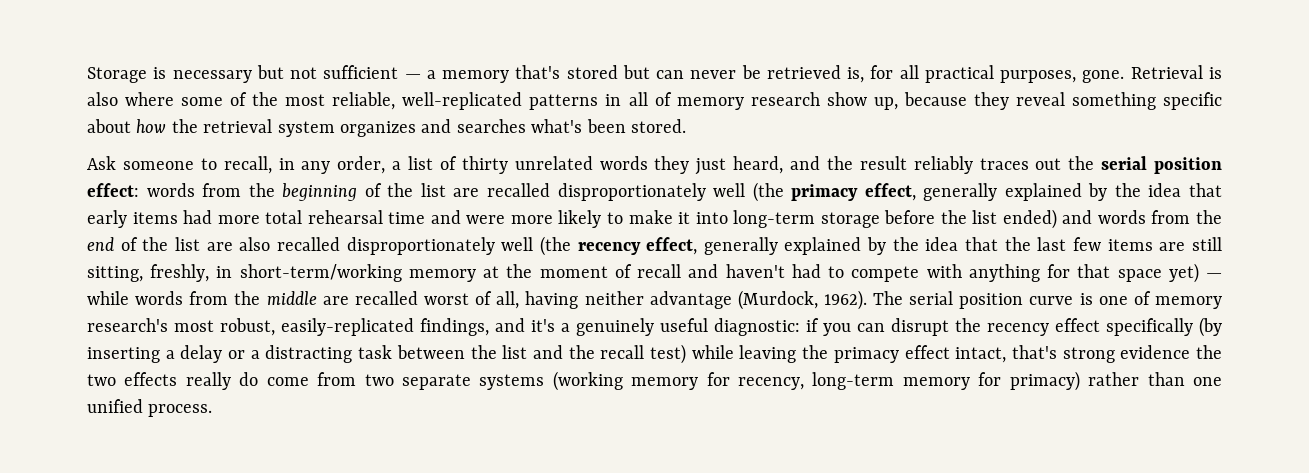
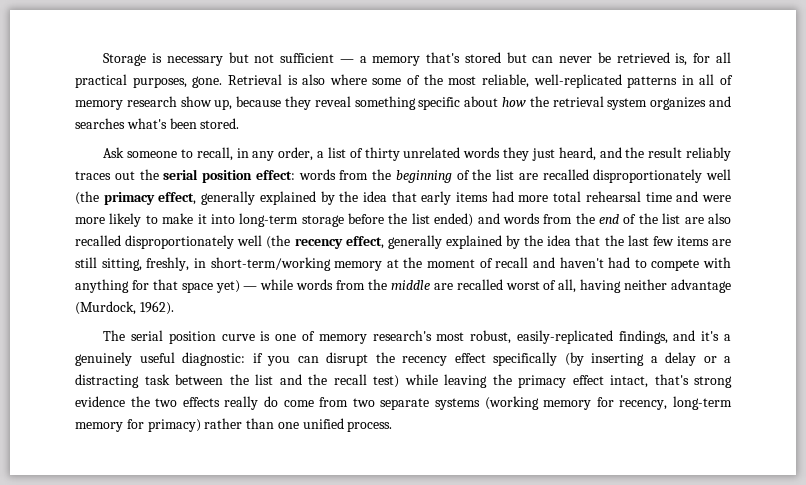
- words from the beginning of the list are recalled disproportionately well (the primacy effect, generally explained by the idea that early items had more total rehearsal time and were more likely to make it into long-term storage before the list ended) and words from the end of the list are also recalled disproportionately well (the recency effect, generally explained by the idea that the last few items are still sitting, freshly, in short-term/working memory at the moment of recall and haven't had to compete with anything for that space yet) — while words from the middle are recalled worst of all, having neither advantage (Murdock, 1962). The serial position curve is one of memory research's most robust, easily-replicated findings, and it's a genuinely useful diagnostic:
+ words from the beginning of the list are recalled disproportionately well (the primacy effect, generally explained by the idea that early items had more total rehearsal time and were more likely to make it into long-term storage before the list ended) and words from the end of the list are also recalled disproportionately well (the recency effect, generally explained by the idea that the last few items are still sitting, freshly, in short-term/working memory at the moment of recall and haven't had to compete with anything for that space yet) — while words from the middle are recalled worst of all, having neither advantage (Murdock, 1962).
+ The serial position curve is one of memory research's most robust, easily-replicated findings, and it's a genuinely useful diagnostic:

